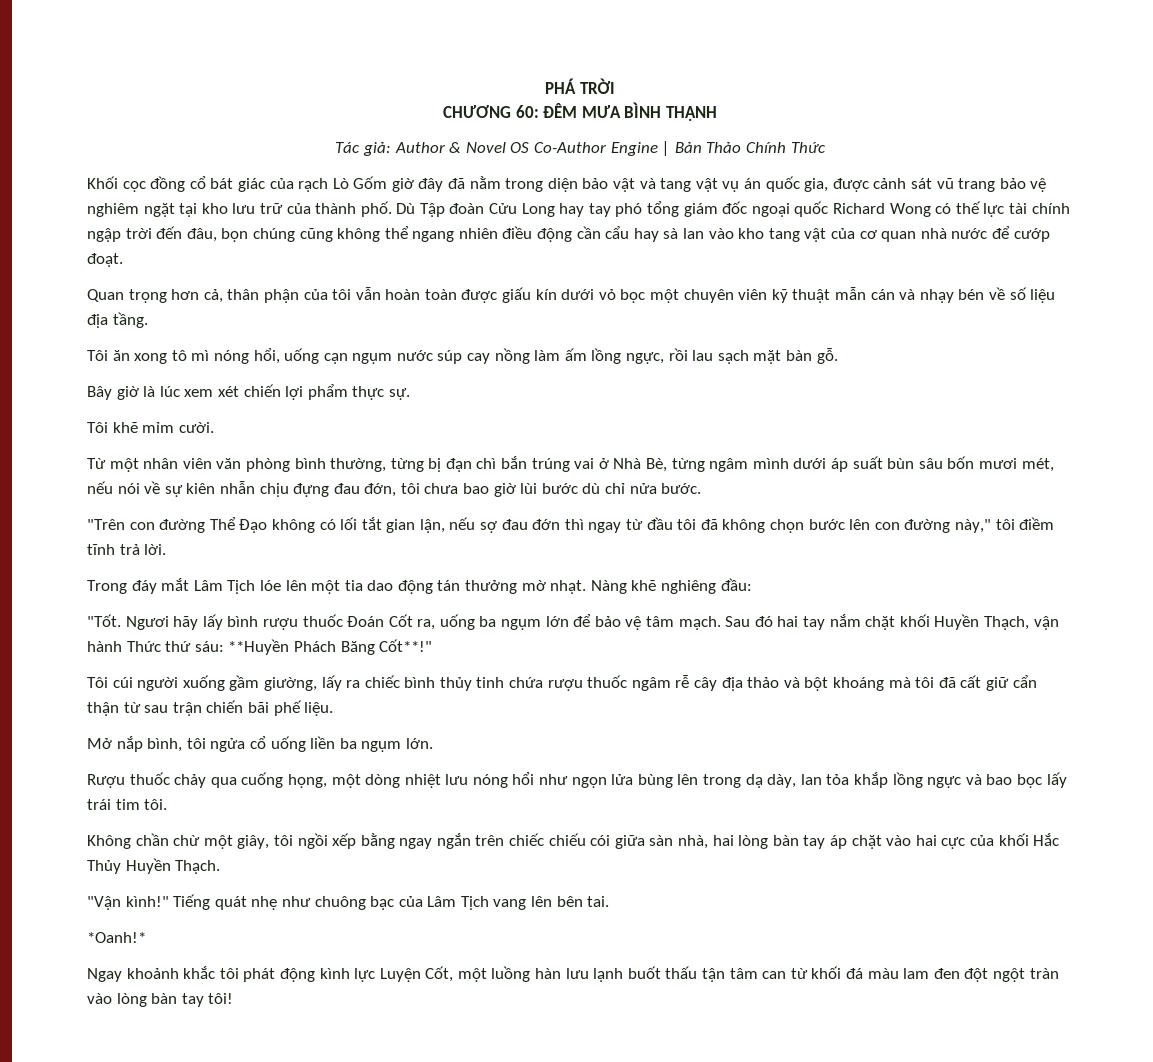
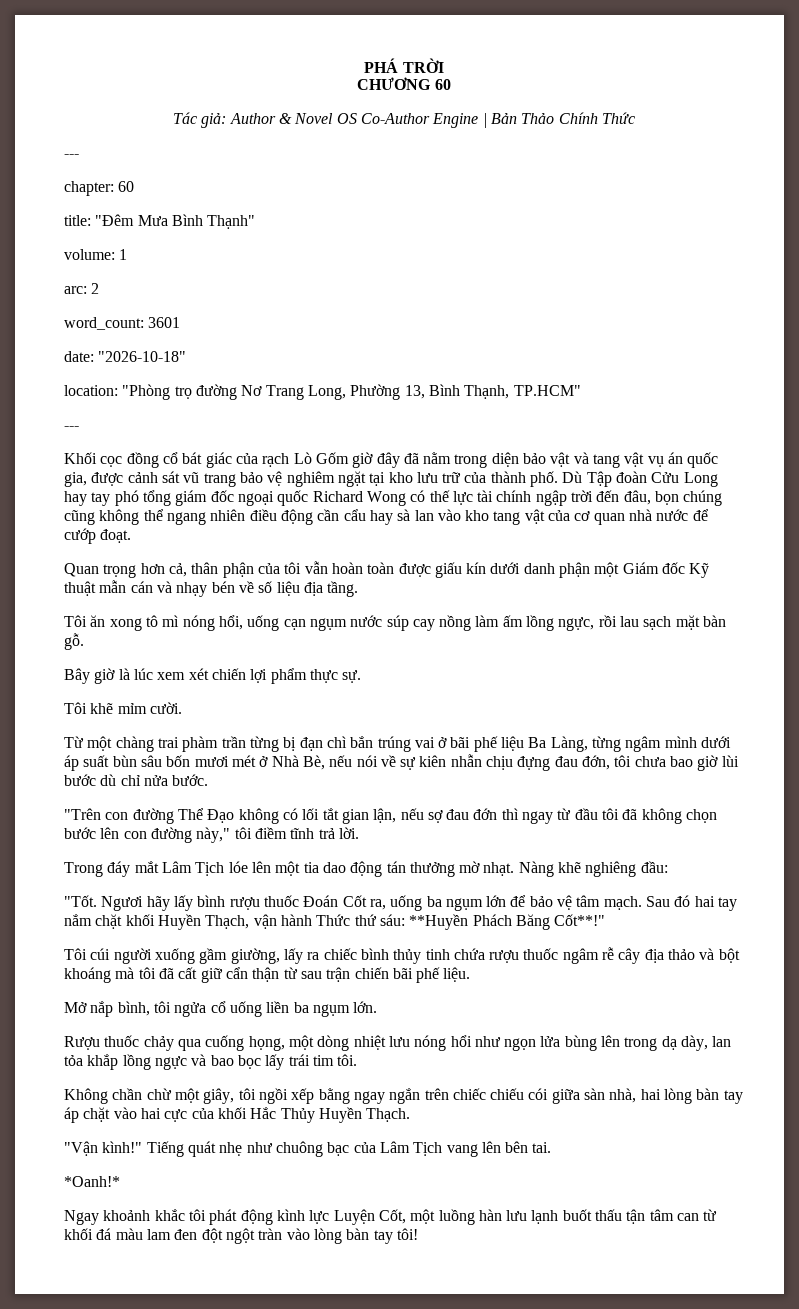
- CHƯƠNG 60: ĐÊM MƯA BÌNH THẠNH
+ CHƯƠNG 60
  Tác giả: Author & Novel OS Co-Author Engine | Bản Thảo Chính Thức
+ ---
+ chapter: 60
+ title: "Đêm Mưa Bình Thạnh"
+ volume: 1
+ arc: 2
+ word_count: 3601
+ date: "2026-10-18"
+ location: "Phòng trọ đường Nơ Trang Long, Phường 13, Bình Thạnh, TP.HCM"
+ ---
- Quan trọng hơn cả, thân phận của tôi vẫn hoàn toàn được giấu kín dưới vỏ bọc một chuyên viên kỹ thuật mẫn cán và nhạy bén về số liệu địa tầng.
+ Quan trọng hơn cả, thân phận của tôi vẫn hoàn toàn được giấu kín dưới danh phận một Giám đốc Kỹ thuật mẫn cán và nhạy bén về số liệu địa tầng.
- Từ một nhân viên văn phòng bình thường, từng bị đạn chì bắn trúng vai ở Nhà Bè, từng ngâm mình dưới áp suất bùn sâu bốn mươi mét, nếu nói về sự kiên nhẫn chịu đựng đau đớn, tôi chưa bao giờ lùi bước dù chỉ nửa bước.
+ Từ một chàng trai phàm trần từng bị đạn chì bắn trúng vai ở bãi phế liệu Ba Làng, từng ngâm mình dưới áp suất bùn sâu bốn mươi mét ở Nhà Bè, nếu nói về sự kiên nhẫn chịu đựng đau đớn, tôi chưa bao giờ lùi bước dù chỉ nửa bước.

